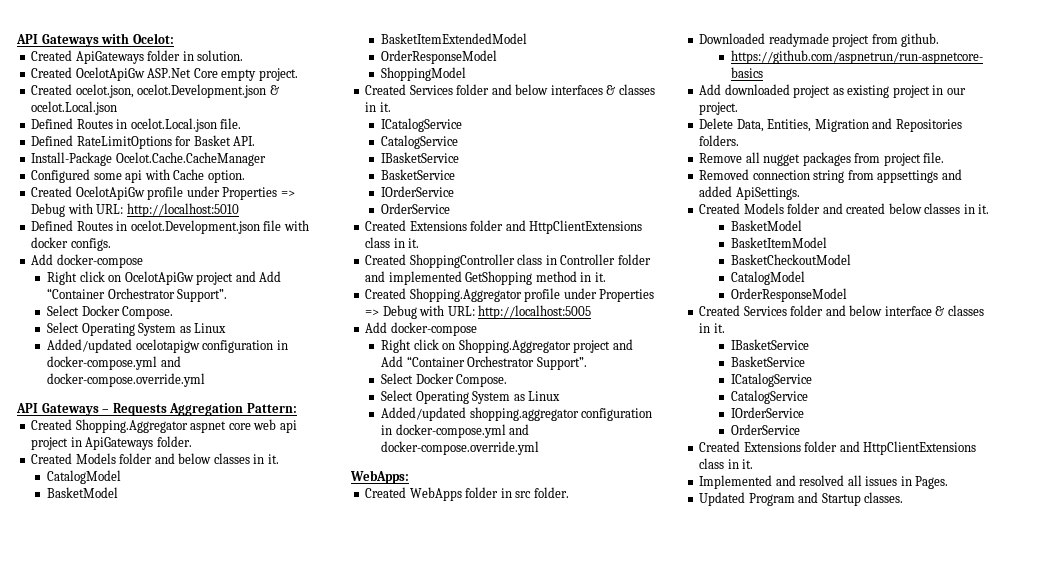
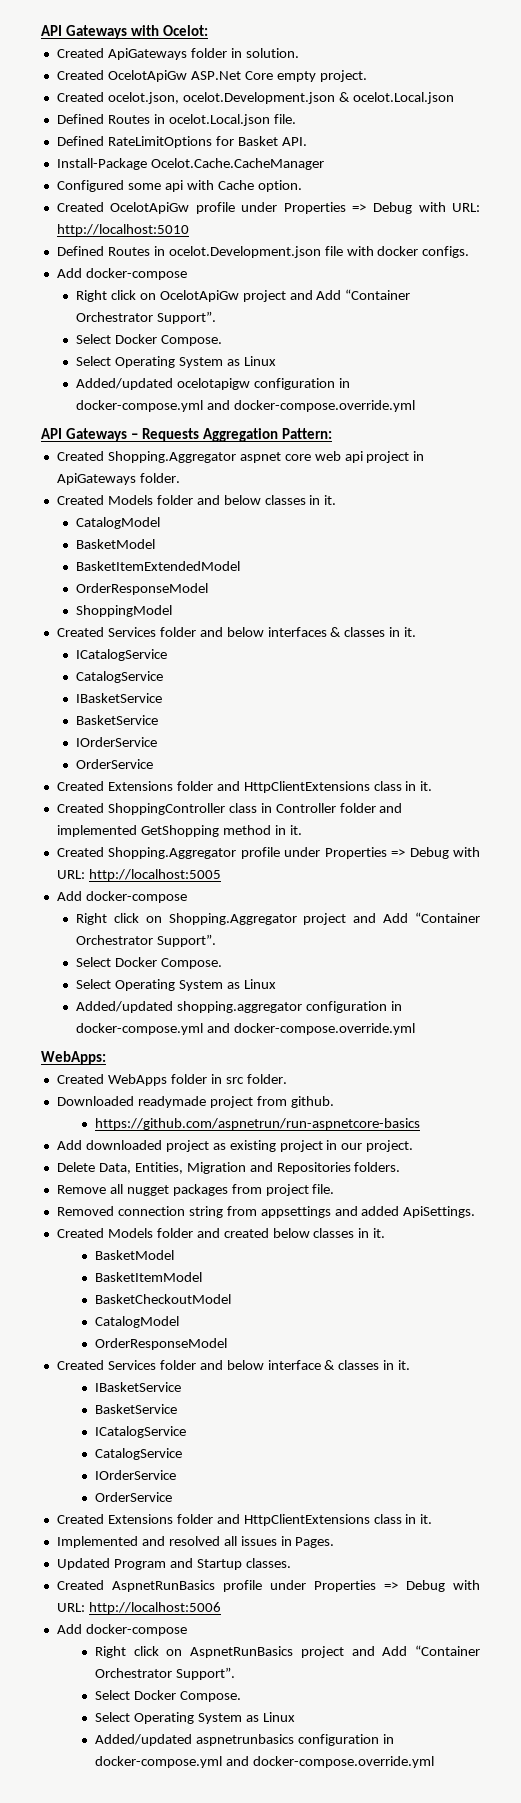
+ Created AspnetRunBasics profile under Properties => Debug with URL: http://localhost:5006
+ Add docker-compose
+ Right click on AspnetRunBasics project and Add “Container Orchestrator Support”.
+ Select Docker Compose.
+ Select Operating System as Linux
+ Added/updated aspnetrunbasics configuration in docker-compose.yml and docker-compose.override.yml

